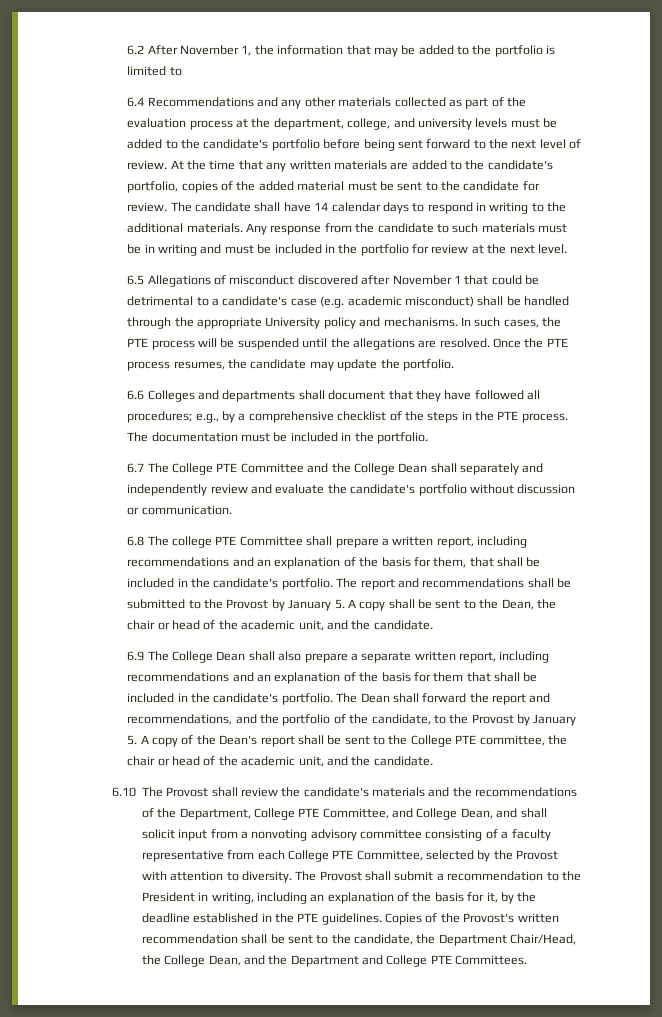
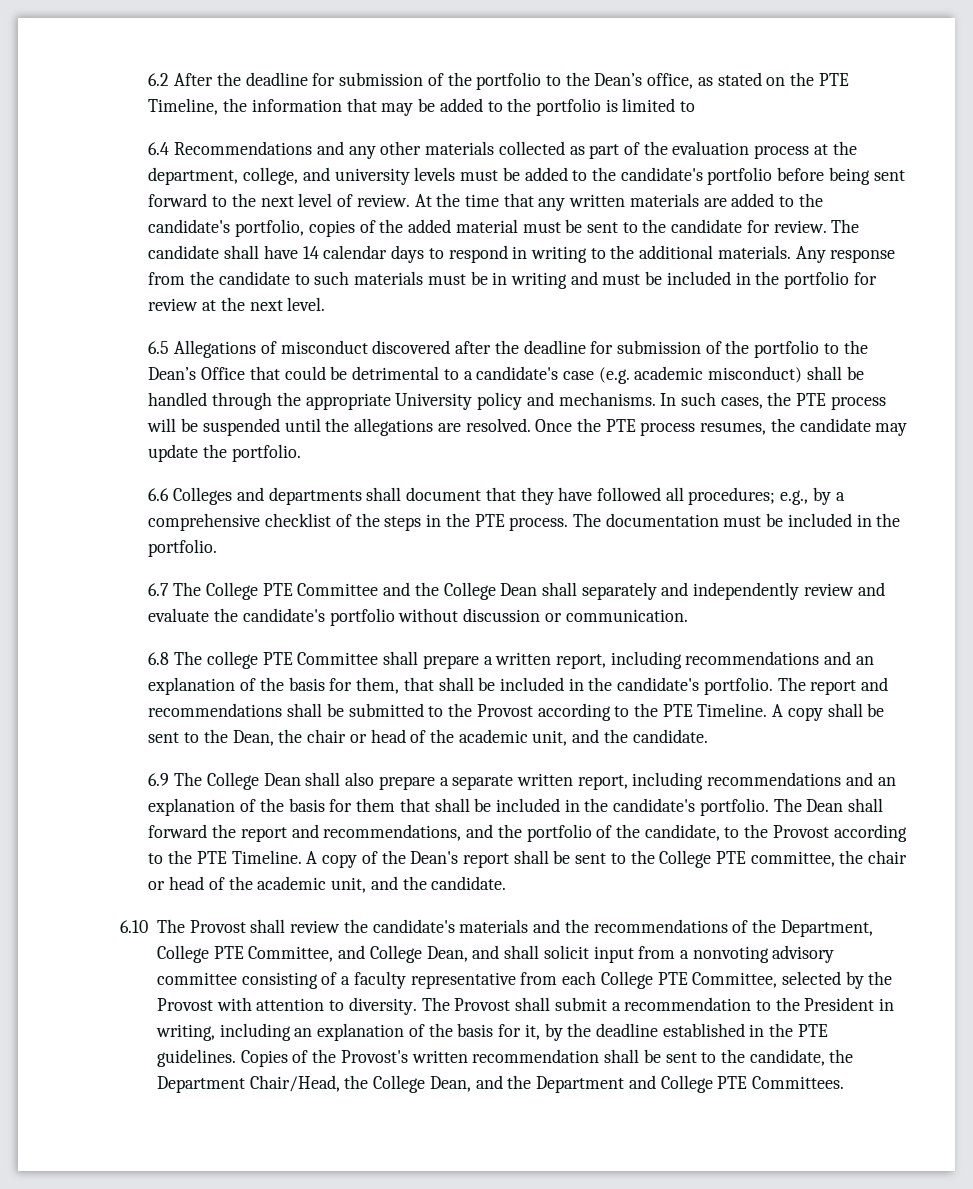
- 6.2 After November 1, the information that may be added to the portfolio is limited to
+ 6.2 After the deadline for submission of the portfolio to the Dean’s office, as stated on the PTE Timeline, the information that may be added to the portfolio is limited to
- 6.5 Allegations of misconduct discovered after November 1 that could be detrimental to a candidate's case (e.g. academic misconduct) shall be handled through the appropriate University policy and mechanisms.
+ 6.5 Allegations of misconduct discovered after the deadline for submission of the portfolio to the Dean’s Office that could be detrimental to a candidate's case (e.g. academic misconduct) shall be handled through the appropriate University policy and mechanisms.
- The report and recommendations shall be submitted to the Provost by January 5. A copy shall be sent to the Dean, the chair or head of the academic unit, and the candidate.
+ The report and recommendations shall be submitted to the Provost according to the PTE Timeline. A copy shall be sent to the Dean, the chair or head of the academic unit, and the candidate.
- The Dean shall forward the report and recommendations, and the portfolio of the candidate, to the Provost by January 5. A copy of the Dean's report shall be sent to the College PTE committee, the chair or head of the academic unit, and the candidate.
+ The Dean shall forward the report and recommendations, and the portfolio of the candidate, to the Provost according to the PTE Timeline. A copy of the Dean's report shall be sent to the College PTE committee, the chair or head of the academic unit, and the candidate.

